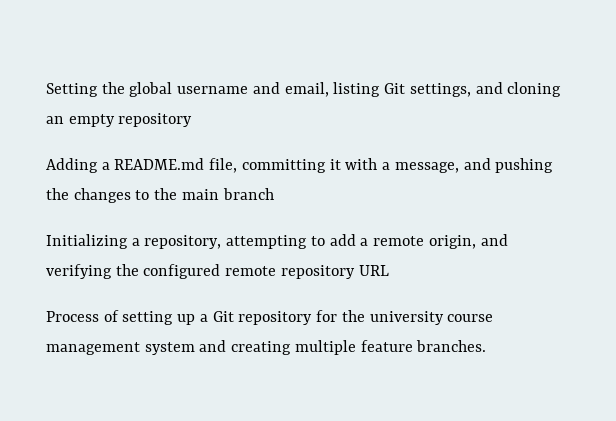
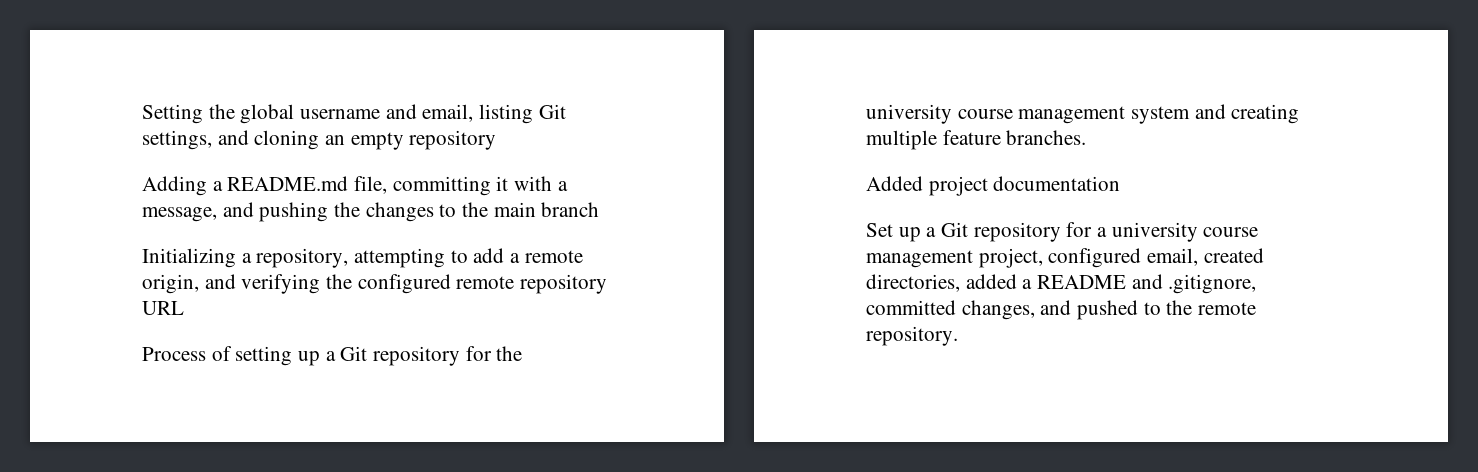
+ Added project documentation
+ Set up a Git repository for a university course management project, configured email, created directories, added a README and .gitignore, committed changes, and pushed to the remote repository.

